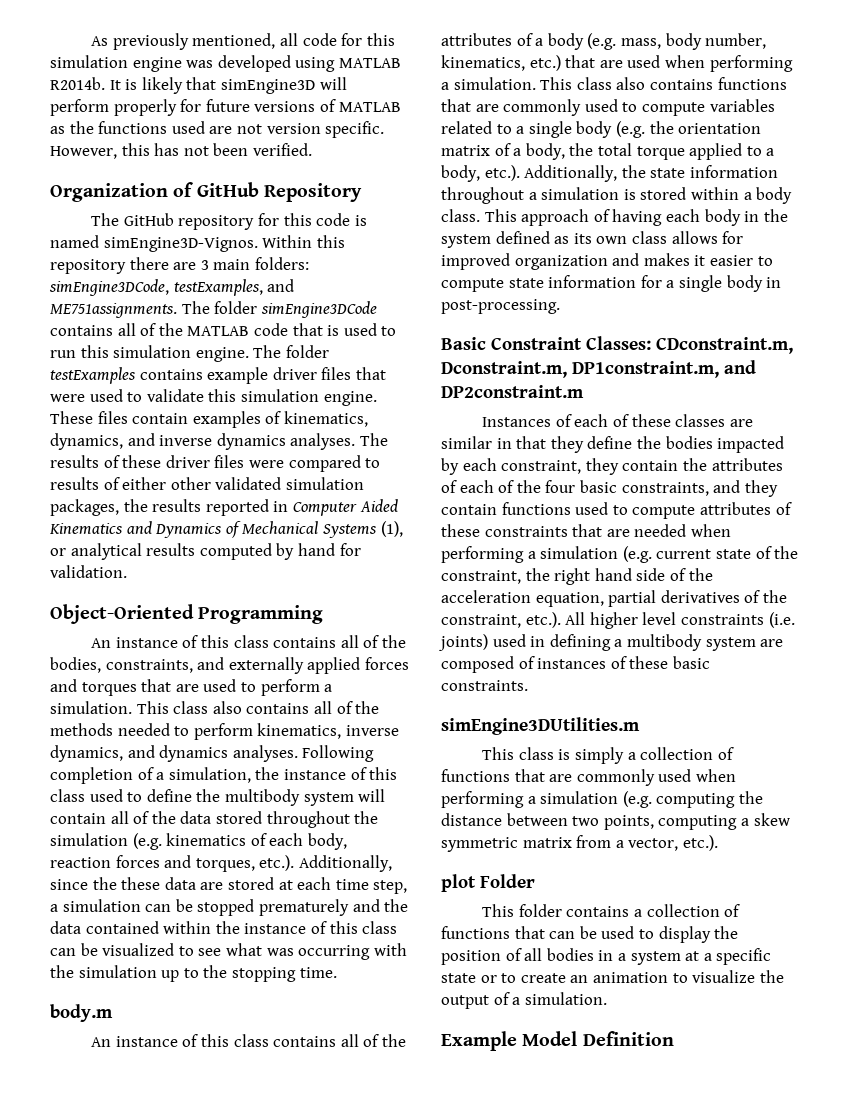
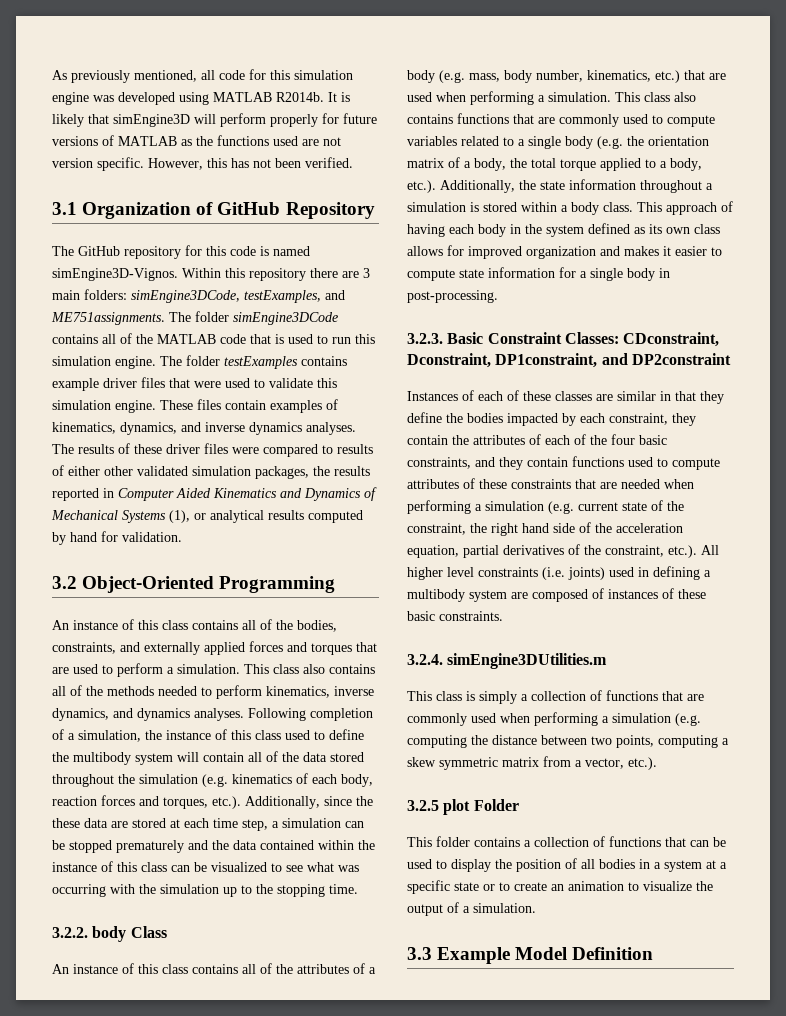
- Organization of GitHub Repository
+ 3.1 Organization of GitHub Repository
- Object-Oriented Programming
+ 3.2 Object-Oriented Programming
- body.m
+ 3.2.2. body Class
- Basic Constraint Classes: CDconstraint.m, Dconstraint.m, DP1constraint.m, and DP2constraint.m
+ 3.2.3. Basic Constraint Classes: CDconstraint, Dconstraint, DP1constraint, and DP2constraint
- simEngine3DUtilities.m
+ 3.2.4. simEngine3DUtilities.m
- plot Folder
+ 3.2.5 plot Folder
- Example Model Definition
+ 3.3 Example Model Definition

